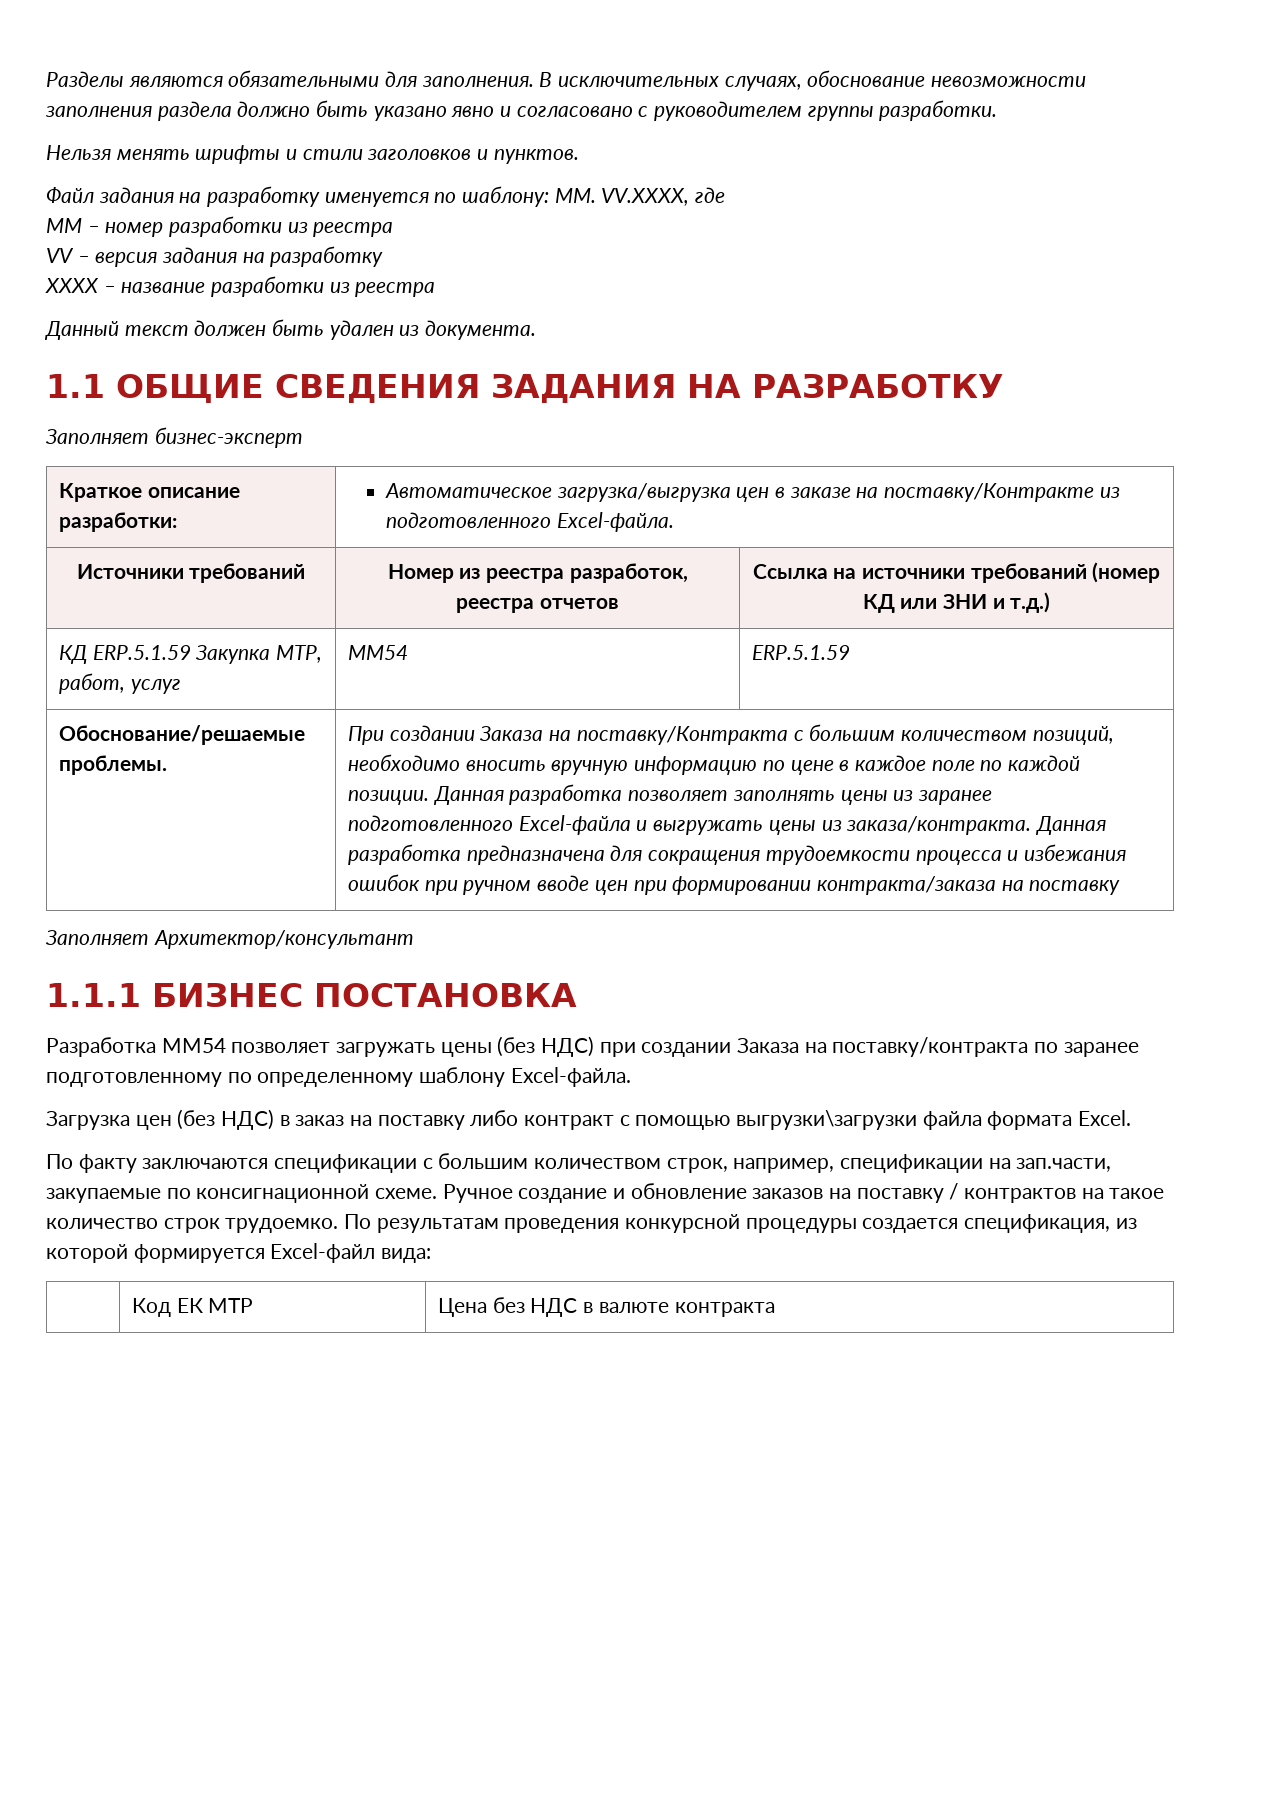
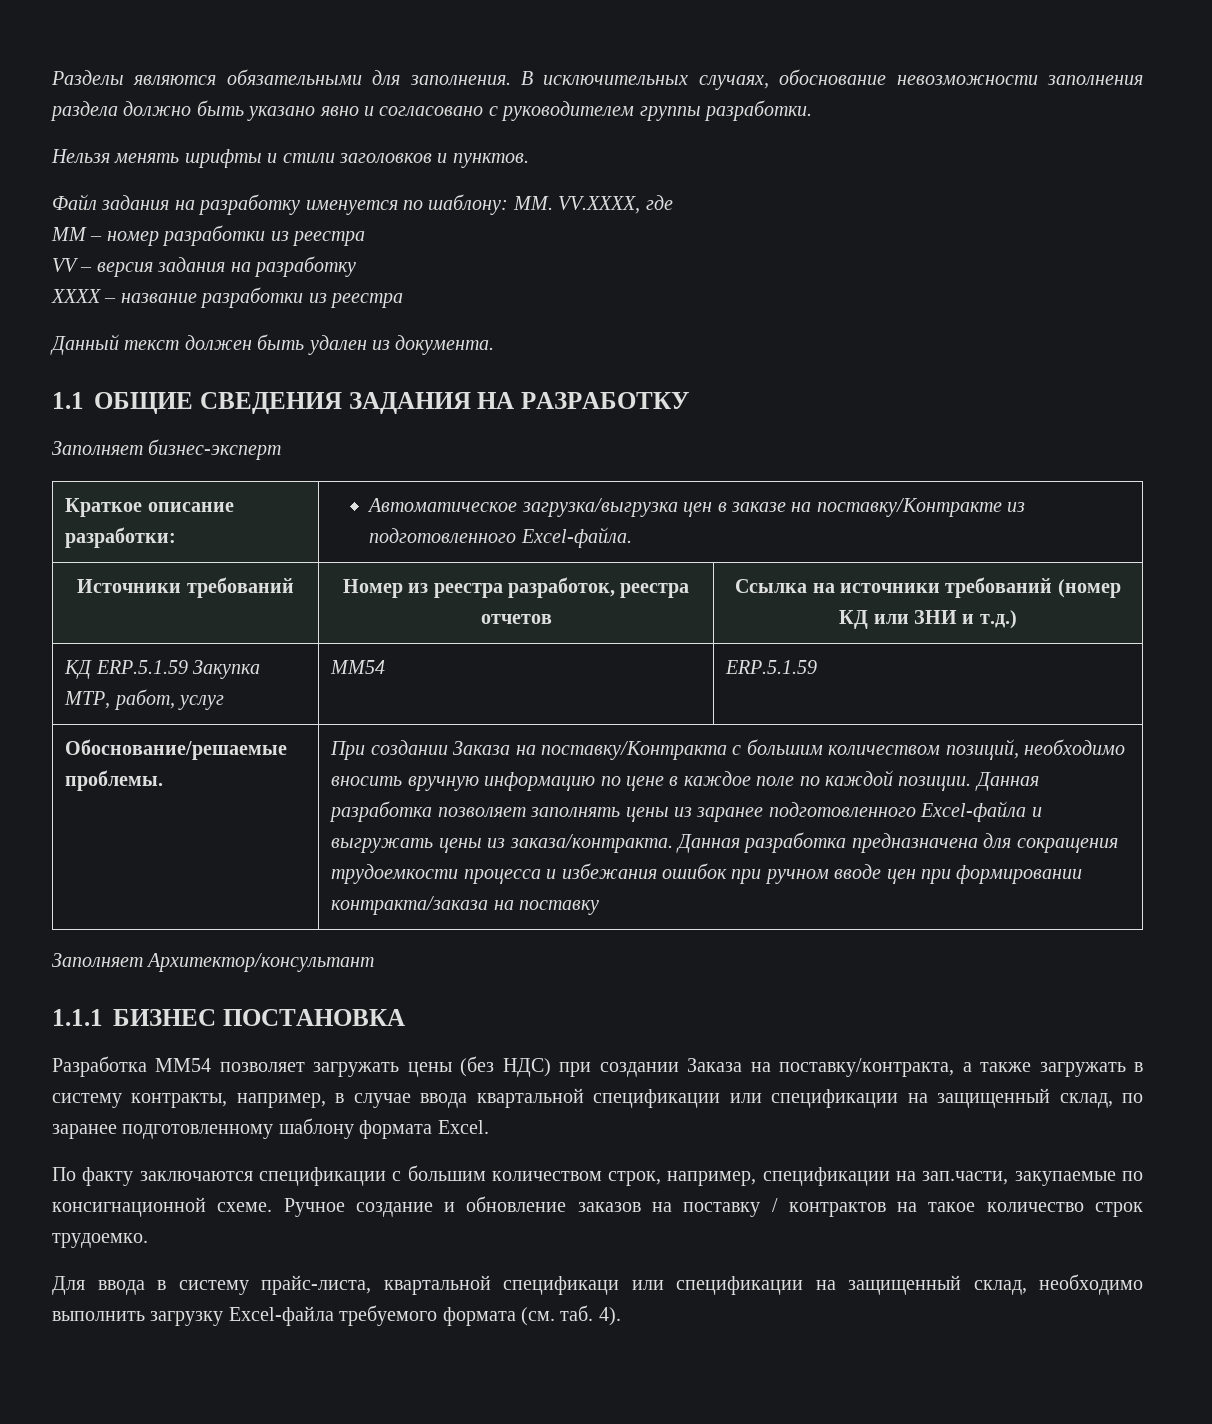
- Разработка ММ54 позволяет загружать цены (без НДС) при создании Заказа на поставку/контракта по заранее подготовленному по определенному шаблону Excel-файла.
- Загрузка цен (без НДС) в заказ на поставку либо контракт с помощью выгрузки\загрузки файла формата Excel.
+ Разработка ММ54 позволяет загружать цены (без НДС) при создании Заказа на поставку/контракта, а также загружать в систему контракты, например, в случае ввода квартальной спецификации или спецификации на защищенный склад, по заранее подготовленному шаблону формата Excel.
- Ручное создание и обновление заказов на поставку / контрактов на такое количество строк трудоемко. По результатам проведения конкурсной процедуры создается спецификация, из которой формируется Excel-файл вида:
- | Код ЕК МТР | Цена без НДС в валюте контракта
+ Ручное создание и обновление заказов на поставку / контрактов на такое количество строк трудоемко.
+ Для ввода в систему прайс-листа, квартальной спецификаци или спецификации на защищенный склад, необходимо выполнить загрузку Excel-файла требуемого формата (см. таб. 4).

